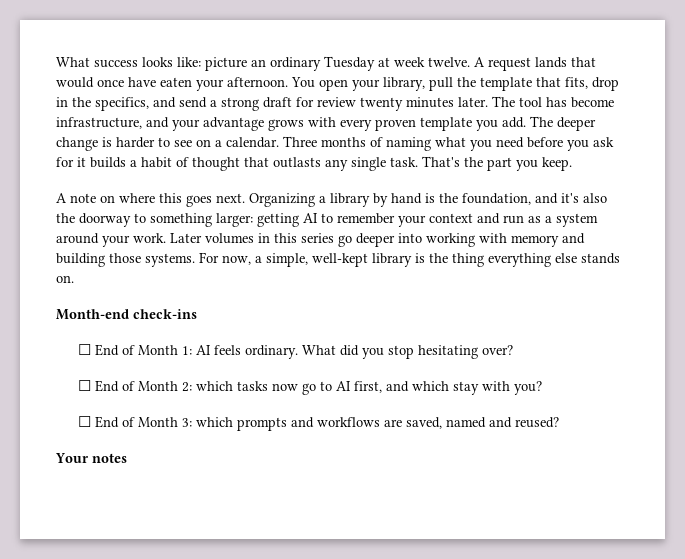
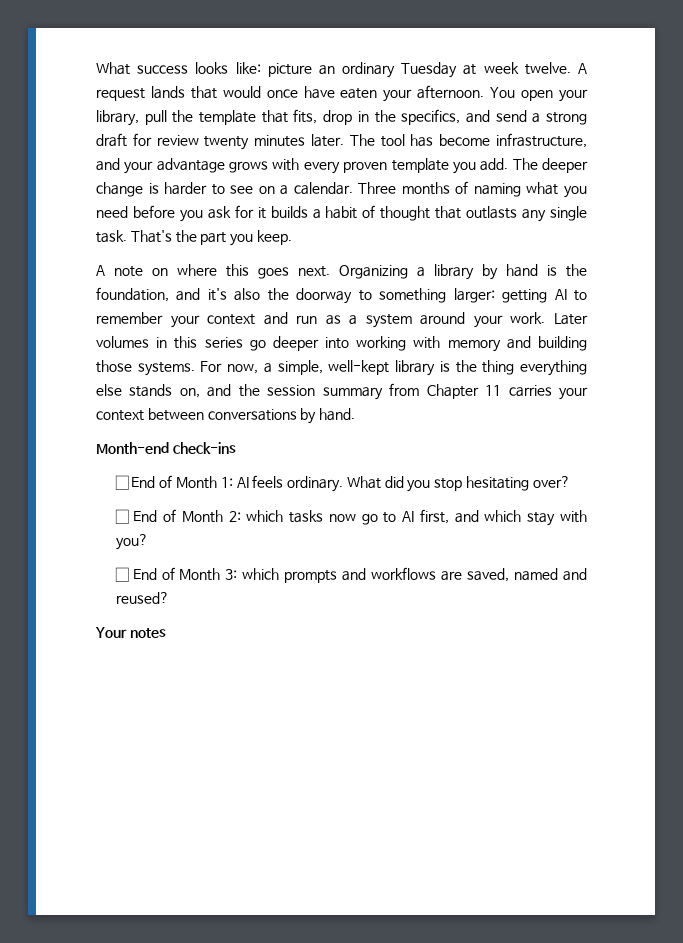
- For now, a simple, well-kept library is the thing everything else stands on.
+ For now, a simple, well-kept library is the thing everything else stands on, and the session summary from Chapter 11 carries your context between conversations by hand.

